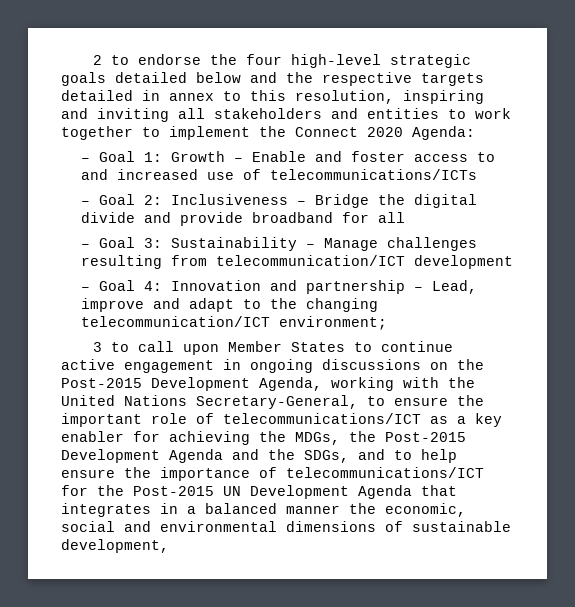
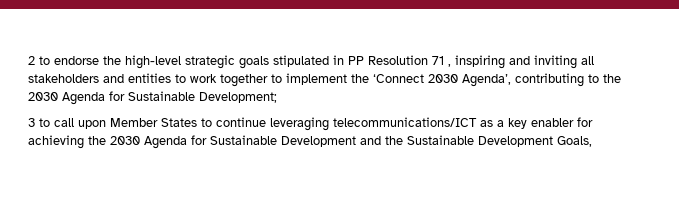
- 2 to endorse the four high-level strategic goals detailed below and the respective targets detailed in annex to this resolution, inspiring and inviting all stakeholders and entities to work together to implement the Connect 2020 Agenda:
- – Goal 1: Growth – Enable and foster access to and increased use of telecommunications/ICTs
- – Goal 2: Inclusiveness – Bridge the digital divide and provide broadband for all
- – Goal 3: Sustainability – Manage challenges resulting from telecommunication/ICT development
- – Goal 4: Innovation and partnership – Lead, improve and adapt to the changing telecommunication/ICT environment;
+ 2 to endorse the high-level strategic goals stipulated in PP Resolution 71 , inspiring and inviting all stakeholders and entities to work together to implement the ‘Connect 2030 Agenda’, contributing to the 2030 Agenda for Sustainable Development;
- 3 to call upon Member States to continue active engagement in ongoing discussions on the Post-2015 Development Agenda, working with the United Nations Secretary-General, to ensure the important role of telecommunications/ICT as a key enabler for achieving the MDGs, the Post-2015 Development Agenda and the SDGs, and to help ensure the importance of telecommunications/ICT for the Post-2015 UN Development Agenda that integrates in a balanced manner the economic, social and environmental dimensions of sustainable development,
+ 3 to call upon Member States to continue leveraging telecommunications/ICT as a key enabler for achieving the 2030 Agenda for Sustainable Development and the Sustainable Development Goals,

